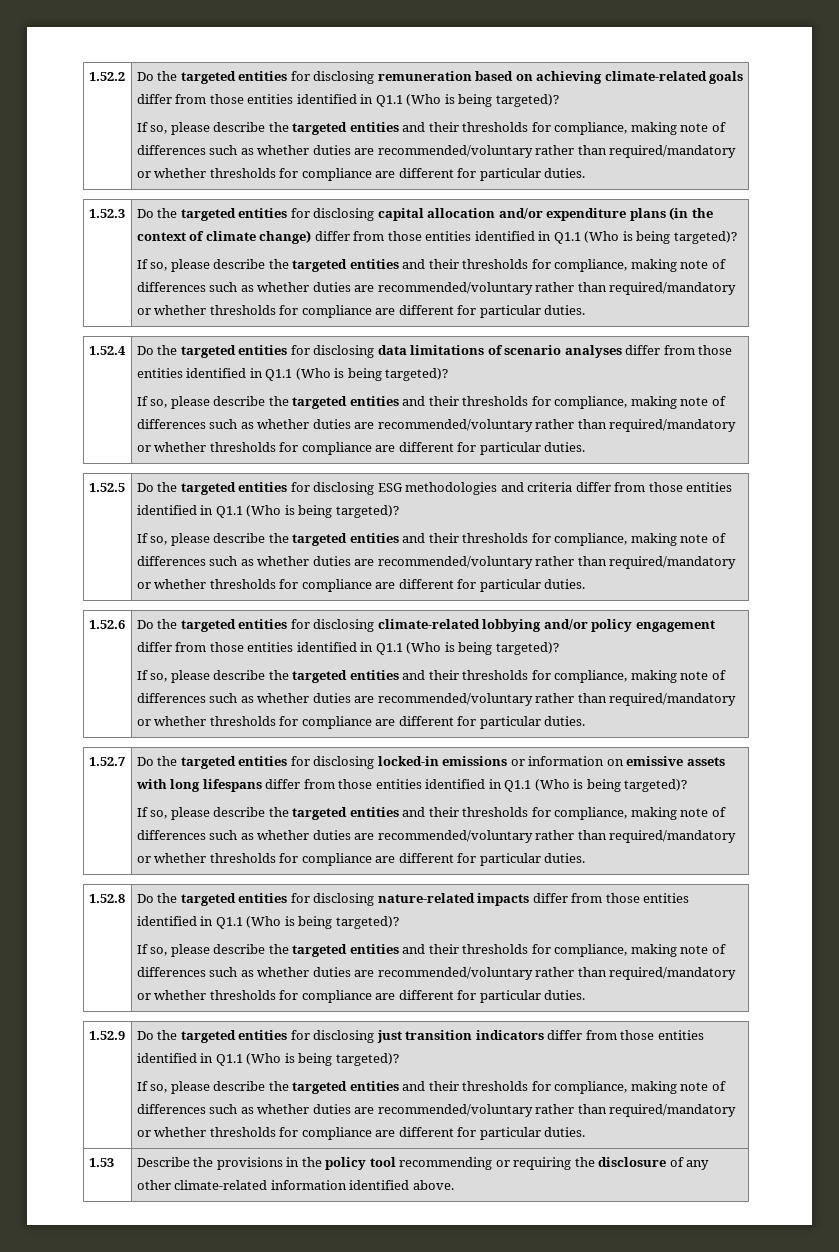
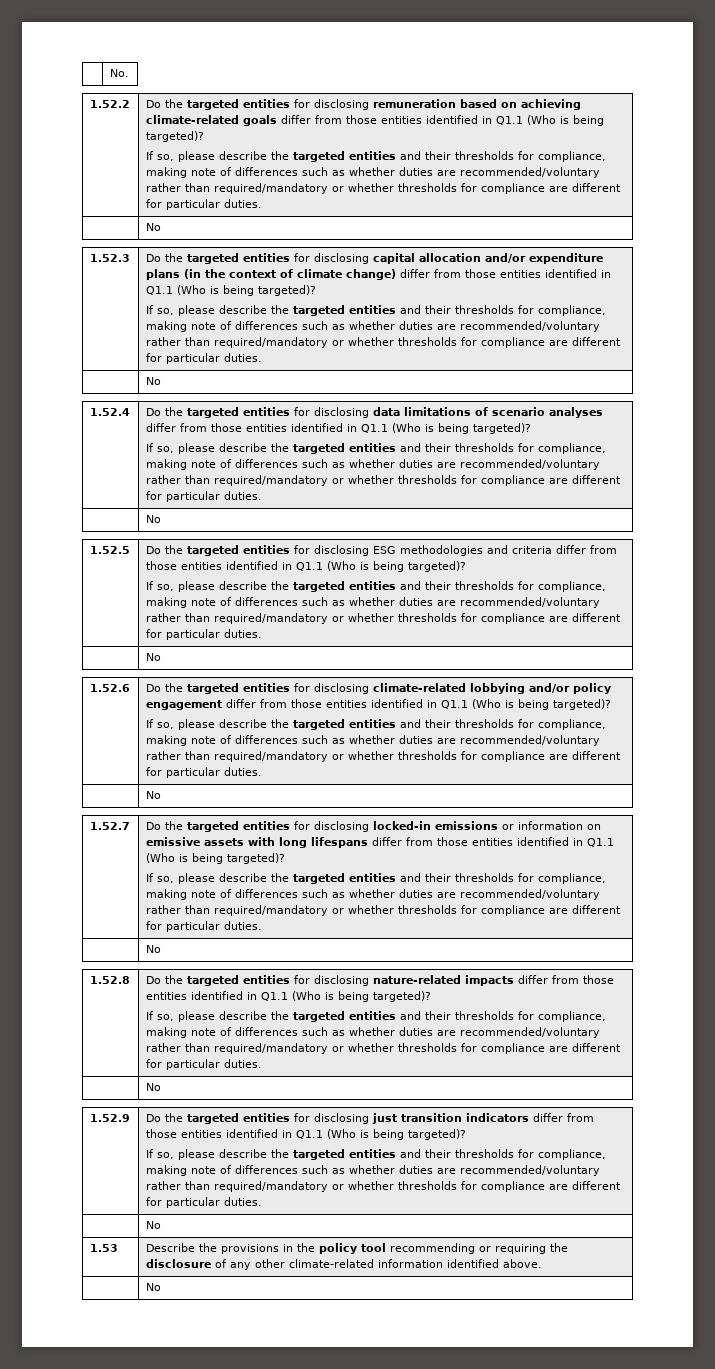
+ No.
  Do the targeted entities for disclosing remuneration based on achieving climate-related goals differ from those entities identified in Q1.1 (Who is being targeted)?
  If so, please describe the targeted entities and their thresholds for compliance, making note of differences such as whether duties are recommended/voluntary rather than required/mandatory or whether thresholds for compliance are different for particular duties.
+ | No
  Do the targeted entities for disclosing capital allocation and/or expenditure plans (in the context of climate change) differ from those entities identified in Q1.1 (Who is being targeted)?
  If so, please describe the targeted entities and their thresholds for compliance, making note of differences such as whether duties are recommended/voluntary rather than required/mandatory or whether thresholds for compliance are different for particular duties.
+ | No
  Do the targeted entities for disclosing data limitations of scenario analyses differ from those entities identified in Q1.1 (Who is being targeted)?
  If so, please describe the targeted entities and their thresholds for compliance, making note of differences such as whether duties are recommended/voluntary rather than required/mandatory or whether thresholds for compliance are different for particular duties.
+ | No
  Do the targeted entities for disclosing ESG methodologies and criteria differ from those entities identified in Q1.1 (Who is being targeted)?
  If so, please describe the targeted entities and their thresholds for compliance, making note of differences such as whether duties are recommended/voluntary rather than required/mandatory or whether thresholds for compliance are different for particular duties.
+ | No
  Do the targeted entities for disclosing climate-related lobbying and/or policy engagement differ from those entities identified in Q1.1 (Who is being targeted)?
  If so, please describe the targeted entities and their thresholds for compliance, making note of differences such as whether duties are recommended/voluntary rather than required/mandatory or whether thresholds for compliance are different for particular duties.
+ | No
  Do the targeted entities for disclosing locked-in emissions or information on emissive assets with long lifespans differ from those entities identified in Q1.1 (Who is being targeted)?
  If so, please describe the targeted entities and their thresholds for compliance, making note of differences such as whether duties are recommended/voluntary rather than required/mandatory or whether thresholds for compliance are different for particular duties.
+ | No
  Do the targeted entities for disclosing nature-related impacts differ from those entities identified in Q1.1 (Who is being targeted)?
  If so, please describe the targeted entities and their thresholds for compliance, making note of differences such as whether duties are recommended/voluntary rather than required/mandatory or whether thresholds for compliance are different for particular duties.
+ | No
  Do the targeted entities for disclosing just transition indicators differ from those entities identified in Q1.1 (Who is being targeted)?
  If so, please describe the targeted entities and their thresholds for compliance, making note of differences such as whether duties are recommended/voluntary rather than required/mandatory or whether thresholds for compliance are different for particular duties.
+ | No
  1.53 | Describe the provisions in the policy tool recommending or requiring the disclosure of any other climate-related information identified above.
+ | No

